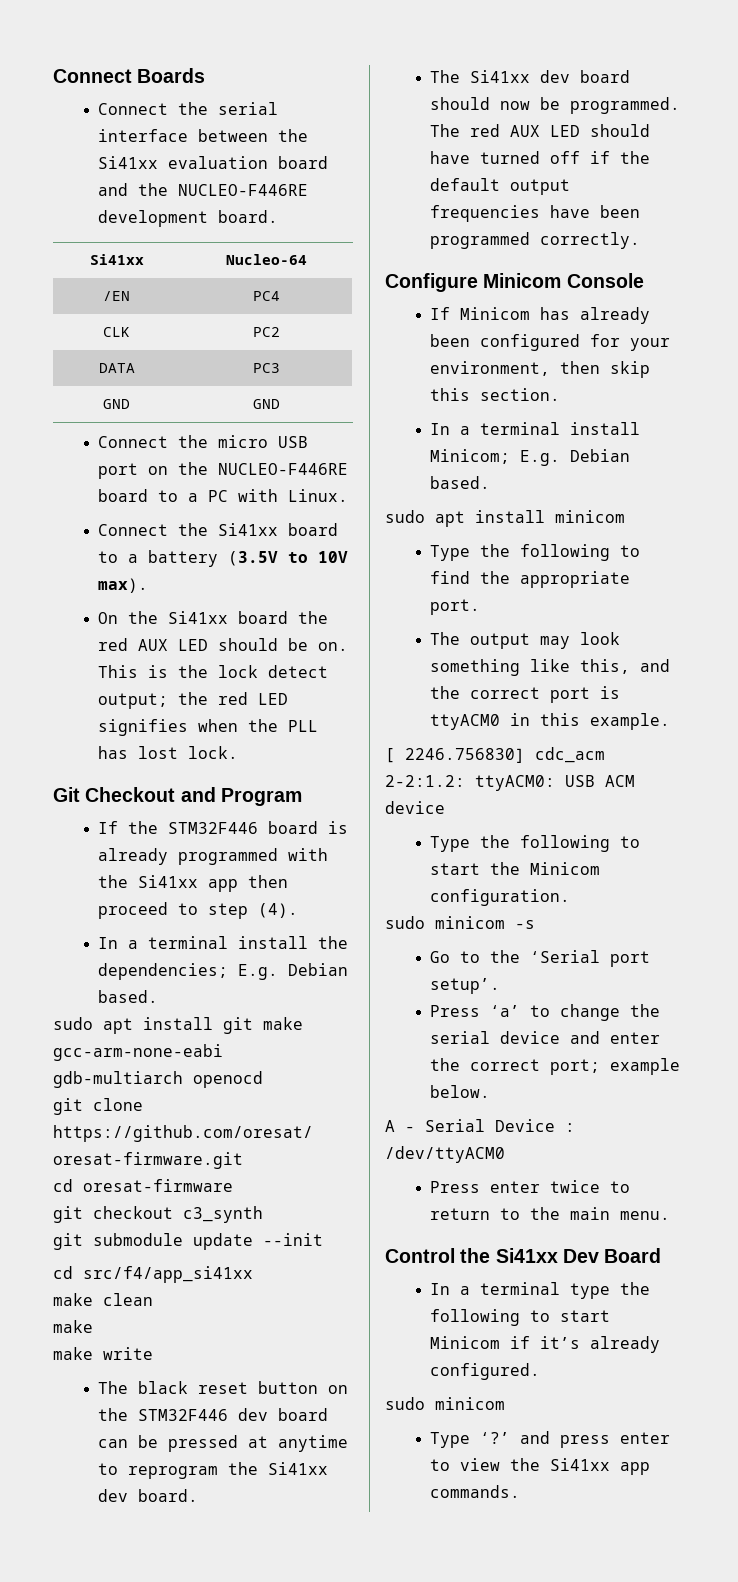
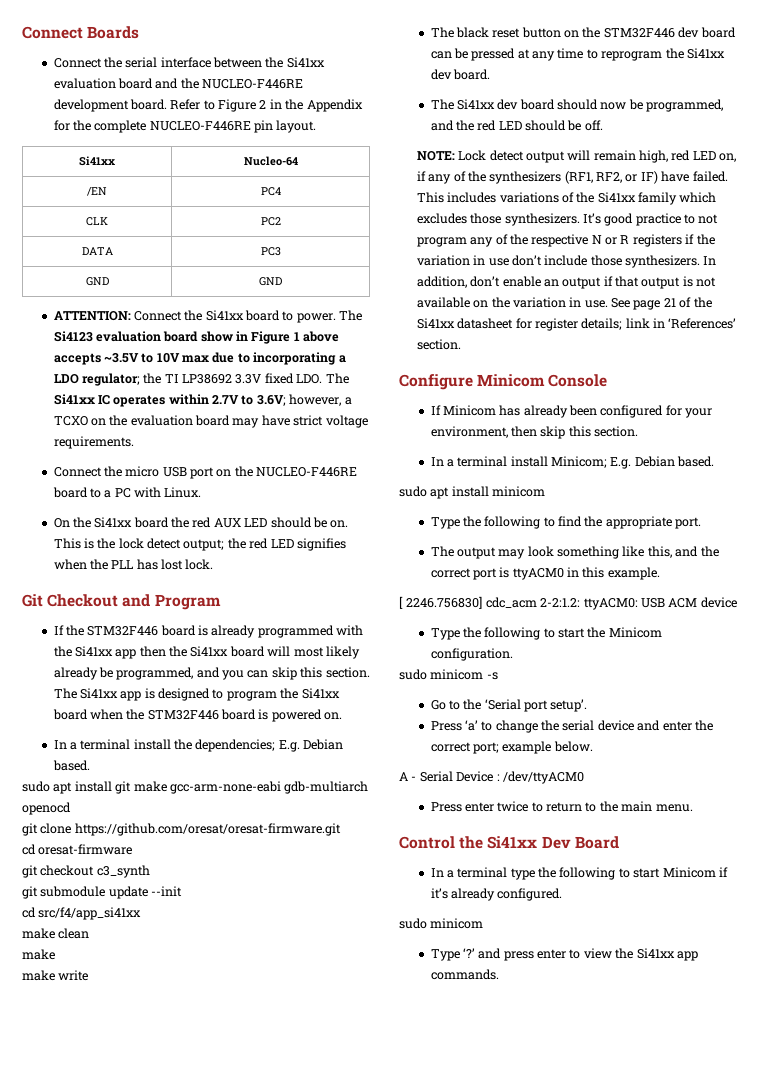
+ Refer to Figure 2 in the Appendix for the complete NUCLEO-F446RE pin layout.
+ ATTENTION: Connect the Si41xx board to power. The Si4123 evaluation board show in Figure 1 above accepts ~3.5V to 10V max due to incorporating a LDO regulator; the TI LP38692 3.3V fixed LDO. The Si41xx IC operates within 2.7V to 3.6V; however, a TCXO on the evaluation board may have strict voltage requirements.
- Connect the Si41xx board to a battery (3.5V to 10V max).
- If the STM32F446 board is already programmed with the Si41xx app then proceed to step (4).
+ If the STM32F446 board is already programmed with the Si41xx app then the Si41xx board will most likely already be programmed, and you can skip this section. The Si41xx app is designed to program the Si41xx board when the STM32F446 board is powered on.
- The black reset button on the STM32F446 dev board can be pressed at anytime to reprogram the Si41xx dev board.
+ The black reset button on the STM32F446 dev board can be pressed at any time to reprogram the Si41xx dev board.
- The Si41xx dev board should now be programmed. The red AUX LED should have turned off if the default output frequencies have been programmed correctly.
+ The Si41xx dev board should now be programmed, and the red LED should be off.
+ NOTE: Lock detect output will remain high, red LED on, if any of the synthesizers (RF1, RF2, or IF) have failed. This includes variations of the Si41xx family which excludes those synthesizers. It’s good practice to not program any of the respective N or R registers if the variation in use don’t include those synthesizers. In addition, don’t enable an output if that output is not available on the variation in use. See page 21 of the Si41xx datasheet for register details; link in ‘References’ section.

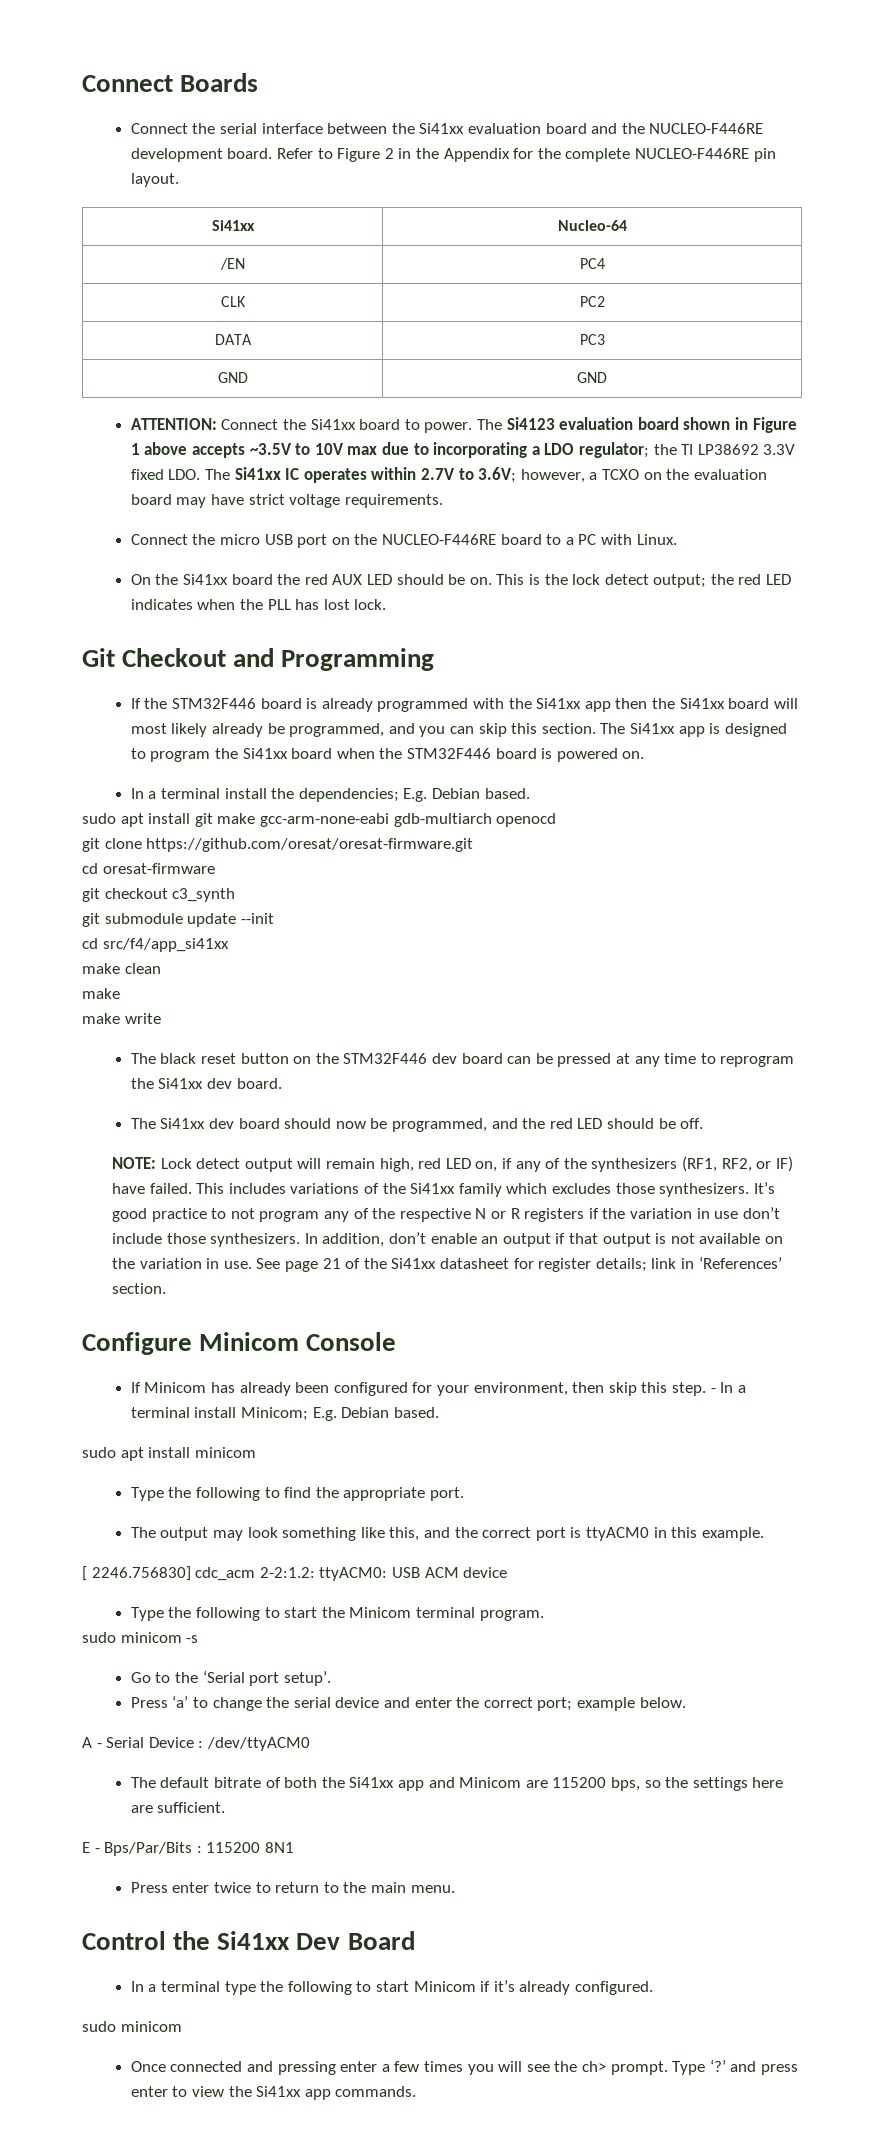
- The Si4123 evaluation board show in Figure 1 above accepts ~3.5V to 10V max due to incorporating a LDO regulator; the TI LP38692 3.3V fixed LDO. The Si41xx IC operates within 2.7V to 3.6V; however, a TCXO on the evaluation board may have strict voltage requirements.
+ The Si4123 evaluation board shown in Figure 1 above accepts ~3.5V to 10V max due to incorporating a LDO regulator; the TI LP38692 3.3V fixed LDO. The Si41xx IC operates within 2.7V to 3.6V; however, a TCXO on the evaluation board may have strict voltage requirements.
- This is the lock detect output; the red LED signifies when the PLL has lost lock.
+ This is the lock detect output; the red LED indicates when the PLL has lost lock.
- Git Checkout and Program
+ Git Checkout and Programming
- If Minicom has already been configured for your environment, then skip this section.
- In a terminal install Minicom; E.g. Debian based.
+ If Minicom has already been configured for your environment, then skip this step. - In a terminal install Minicom; E.g. Debian based.
- Type the following to start the Minicom configuration.
+ Type the following to start the Minicom terminal program.
+ The default bitrate of both the Si41xx app and Minicom are 115200 bps, so the settings here are sufficient.
+ E - Bps/Par/Bits : 115200 8N1
+ Once connected and pressing enter a few times you will see the ch> prompt.

